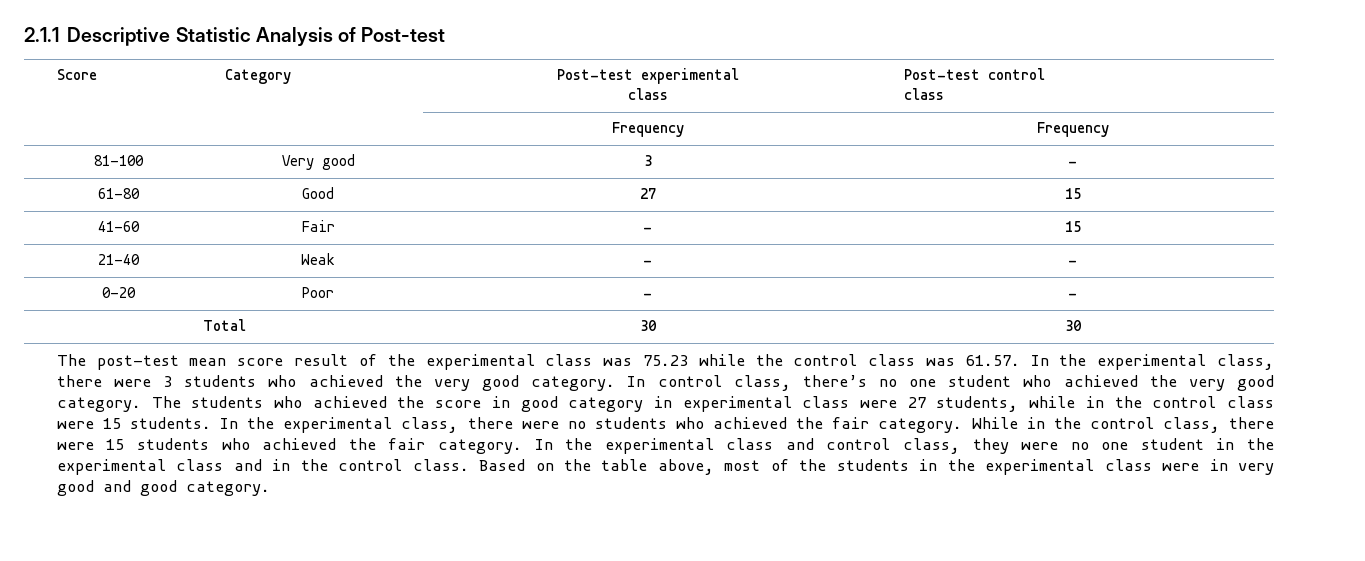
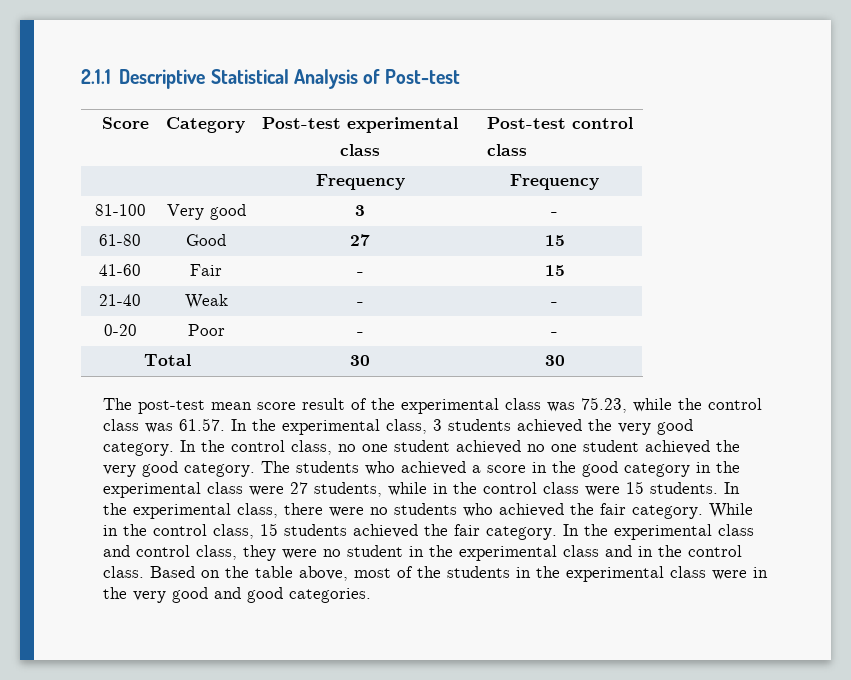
- 2.1.1 Descriptive Statistic Analysis of Post-test
+ 2.1.1 Descriptive Statistical Analysis of Post-test
- The post-test mean score result of the experimental class was 75.23 while the control class was 61.57. In the experimental class, there were 3 students who achieved the very good category.
+ The post-test mean score result of the experimental class was 75.23, while the control class was 61.57. In the experimental class, 3 students achieved the very good category.
- In control class, there’s no one student who achieved the very good category.
+ In the control class, no one student achieved no one student achieved the very good category.
- The students who achieved the score in good category in experimental class were 27 students, while in the control class were 15 students.
+ The students who achieved a score in the good category in the experimental class were 27 students, while in the control class were 15 students.
- While in the control class, there were 15 students who achieved the fair category.
+ While in the control class, 15 students achieved the fair category.
- In the experimental class and control class, they were no one student in the experimental class and in the control class.
+ In the experimental class and control class, they were no student in the experimental class and in the control class.
- Based on the table above, most of the students in the experimental class were in very good and good category.
+ Based on the table above, most of the students in the experimental class were in the very good and good categories.

